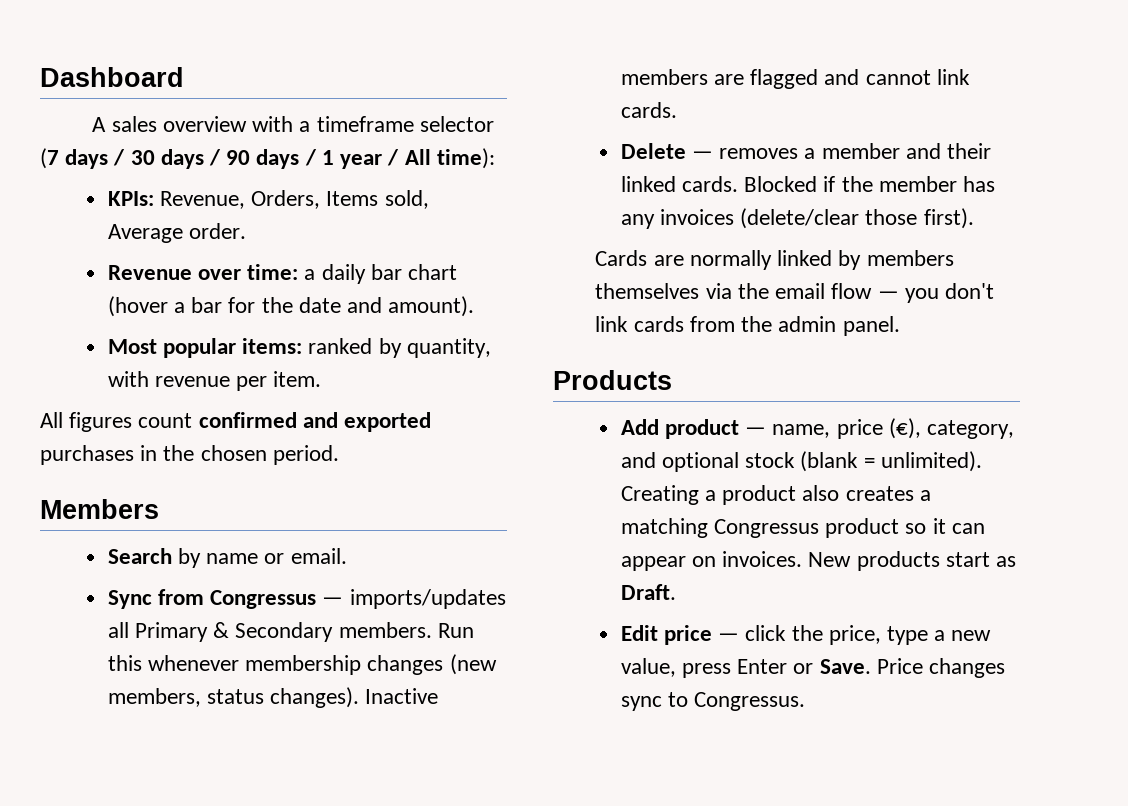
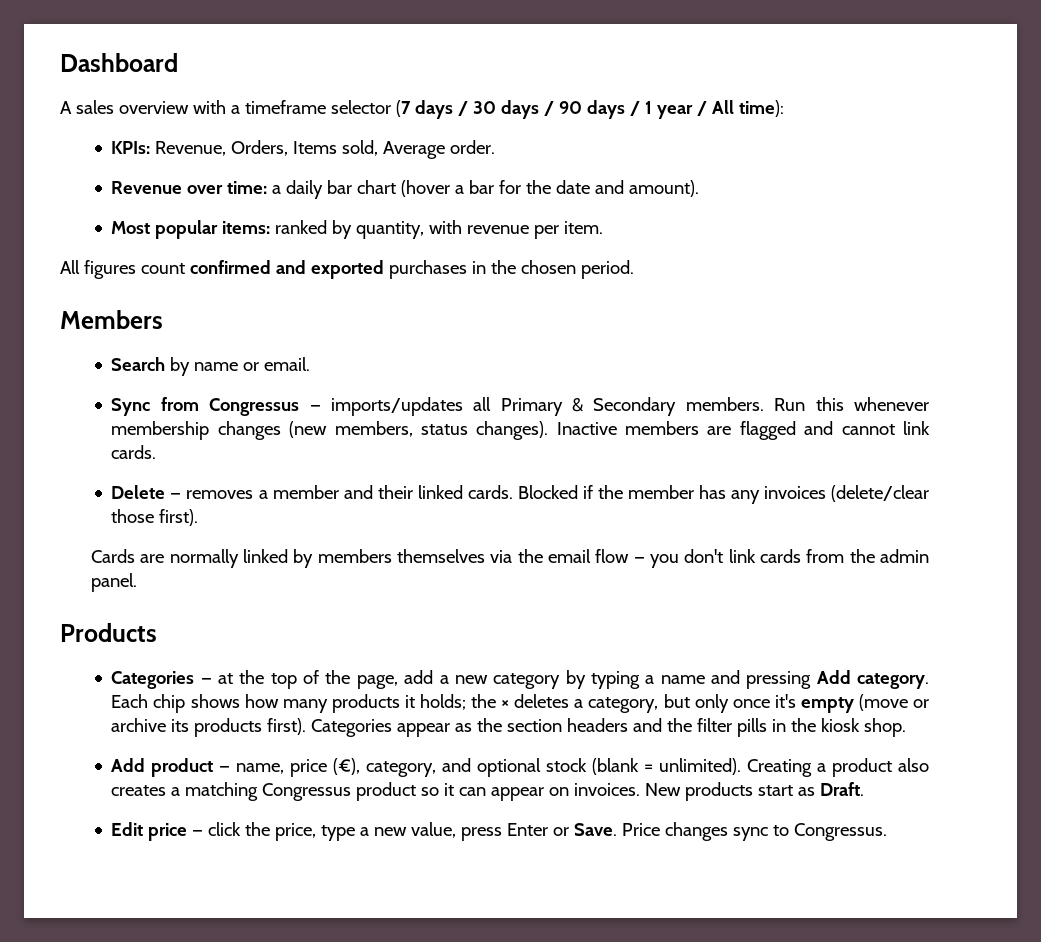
+ Categories — at the top of the page, add a new category by typing a name and pressing Add category. Each chip shows how many products it holds; the × deletes a category, but only once it's empty (move or archive its products first). Categories appear as the section headers and the filter pills in the kiosk shop.

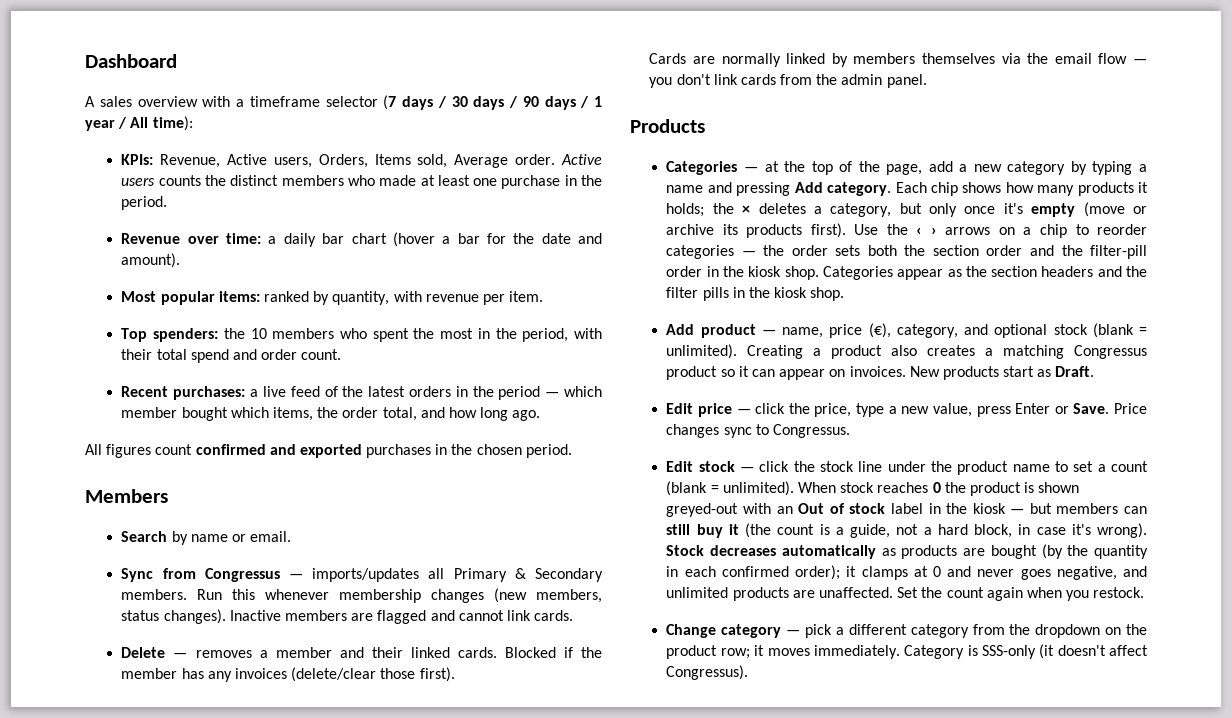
- KPIs: Revenue, Orders, Items sold, Average order.
+ KPIs: Revenue, Active users, Orders, Items sold, Average order. Active users counts the distinct members who made at least one purchase in the period.
+ Top spenders: the 10 members who spent the most in the period, with their total spend and order count.
+ Recent purchases: a live feed of the latest orders in the period — which member bought which items, the order total, and how long ago.
+ Use the ‹ › arrows on a chip to reorder categories — the order sets both the section order and the filter-pill order in the kiosk shop.
+ Edit stock — click the stock line under the product name to set a count (blank = unlimited). When stock reaches 0 the product is shown greyed-out with an Out of stock label in the kiosk — but members can still buy it (the count is a guide, not a hard block, in case it's wrong). Stock decreases automatically as products are bought (by the quantity in each confirmed order); it clamps at 0 and never goes negative, and unlimited products are unaffected. Set the count again when you restock.
+ Change category — pick a different category from the dropdown on the product row; it moves immediately. Category is SSS-only (it doesn't affect Congressus).

